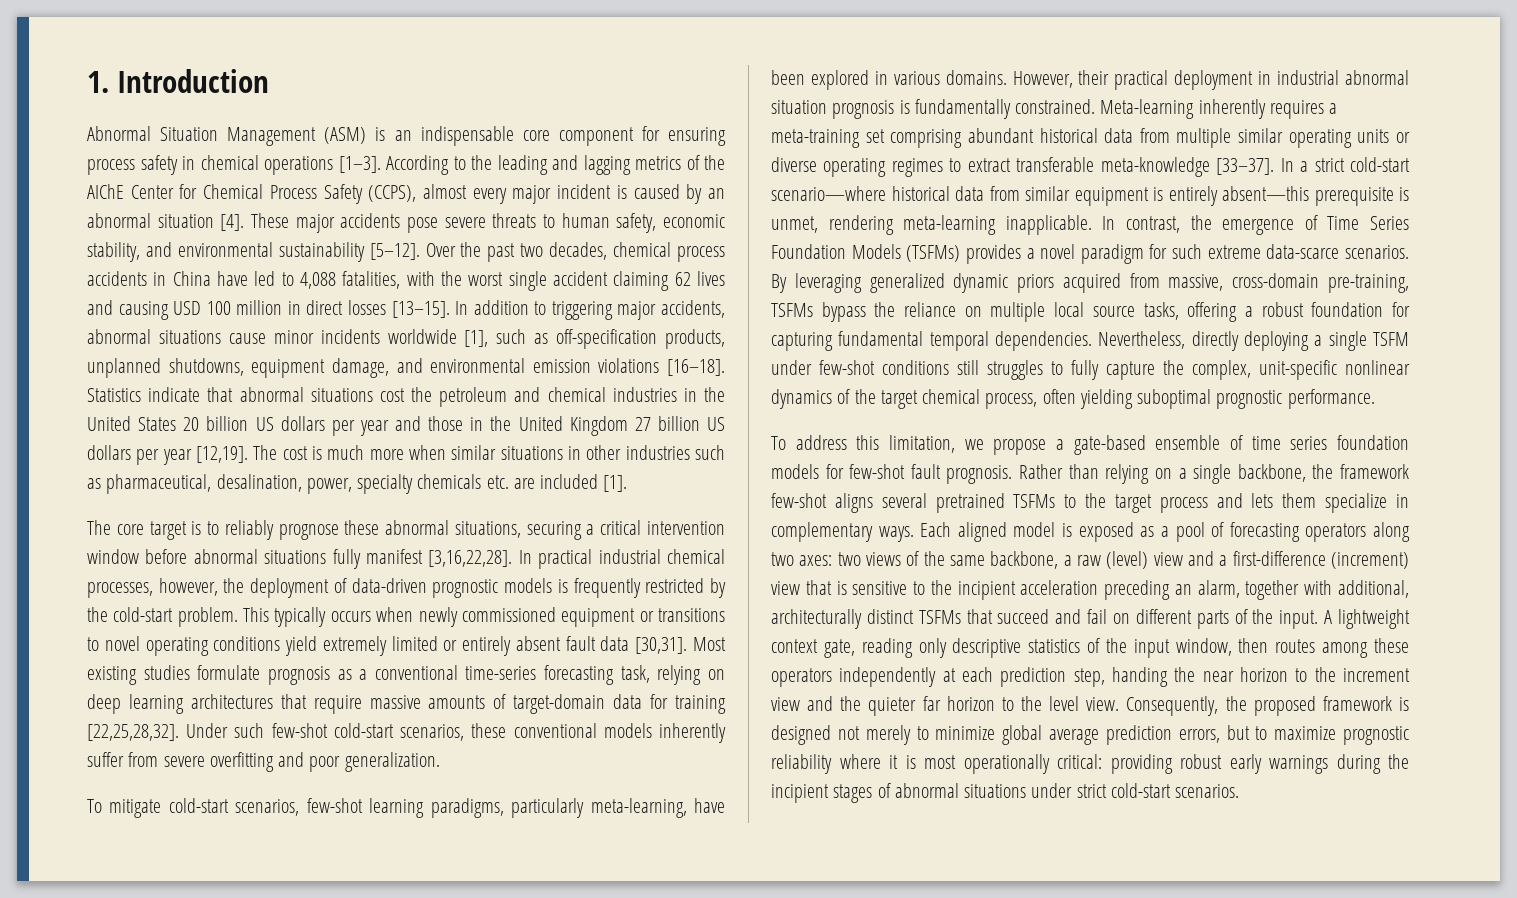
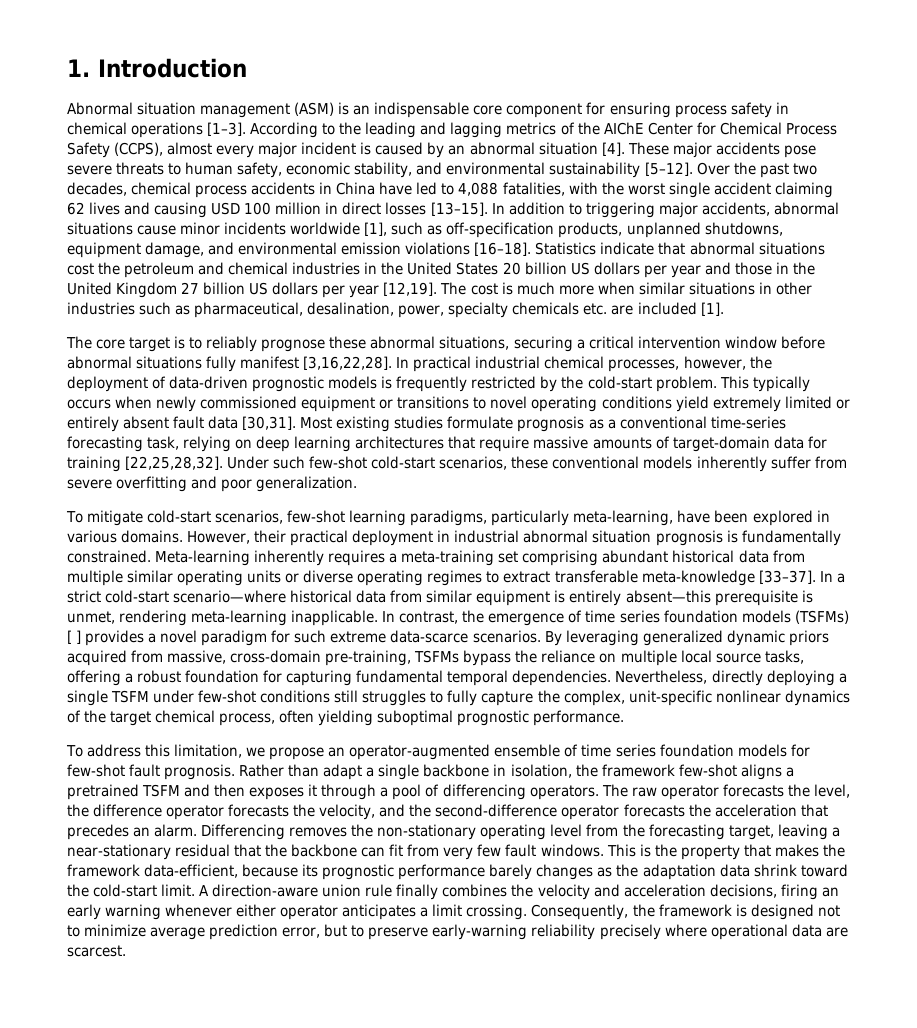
- Abnormal Situation Management (ASM) is an indispensable core component for ensuring process safety in chemical operations [1–3].
+ Abnormal situation management (ASM) is an indispensable core component for ensuring process safety in chemical operations [1–3].
- In contrast, the emergence of Time Series Foundation Models (TSFMs) provides a novel paradigm for such extreme data-scarce scenarios.
+ In contrast, the emergence of time series foundation models (TSFMs) [ ] provides a novel paradigm for such extreme data-scarce scenarios.
- To address this limitation, we propose a gate-based ensemble of time series foundation models for few-shot fault prognosis.
+ To address this limitation, we propose an operator-augmented ensemble of time series foundation models for few-shot fault prognosis.
- Rather than relying on a single backbone, the framework few-shot aligns several pretrained TSFMs to the target process and lets them specialize in complementary ways. Each aligned model is exposed as a pool of forecasting operators along two axes: two views of the same backbone, a raw (level) view and a first-difference (increment) view that is sensitive to the incipient acceleration preceding an alarm, together with additional, architecturally distinct TSFMs that succeed and fail on different parts of the input. A lightweight context gate, reading only descriptive statistics of the input window, then routes among these operators independently at each prediction step, handing the near horizon to the increment view and the quieter far horizon to the level view.
+ Rather than adapt a single backbone in isolation, the framework few-shot aligns a pretrained TSFM and then exposes it through a pool of differencing operators. The raw operator forecasts the level, the difference operator forecasts the velocity, and the second-difference operator forecasts the acceleration that precedes an alarm. Differencing removes the non-stationary operating level from the forecasting target, leaving a near-stationary residual that the backbone can fit from very few fault windows. This is the property that makes the framework data-efficient, because its prognostic performance barely changes as the adaptation data shrink toward the cold-start limit. A direction-aware union rule finally combines the velocity and acceleration decisions, firing an early warning whenever either operator anticipates a limit crossing.
- Consequently, the proposed framework is designed not merely to minimize global average prediction errors, but to maximize prognostic reliability where it is most operationally critical: providing robust early warnings during the incipient stages of abnormal situations under strict cold-start scenarios.
+ Consequently, the framework is designed not to minimize average prediction error, but to preserve early-warning reliability precisely where operational data are scarcest.

